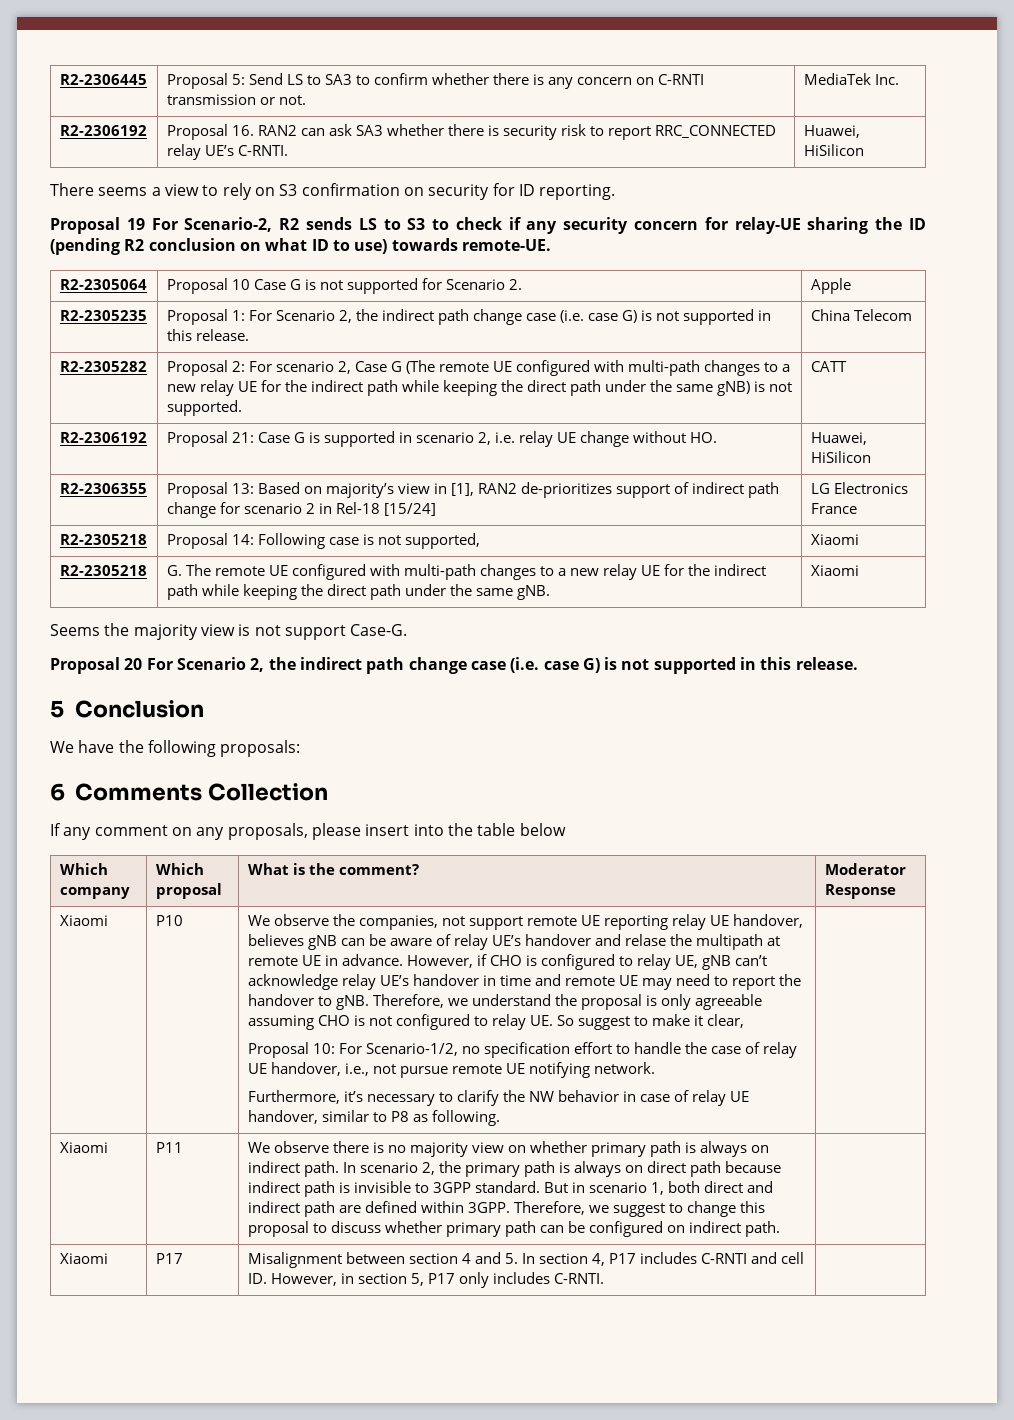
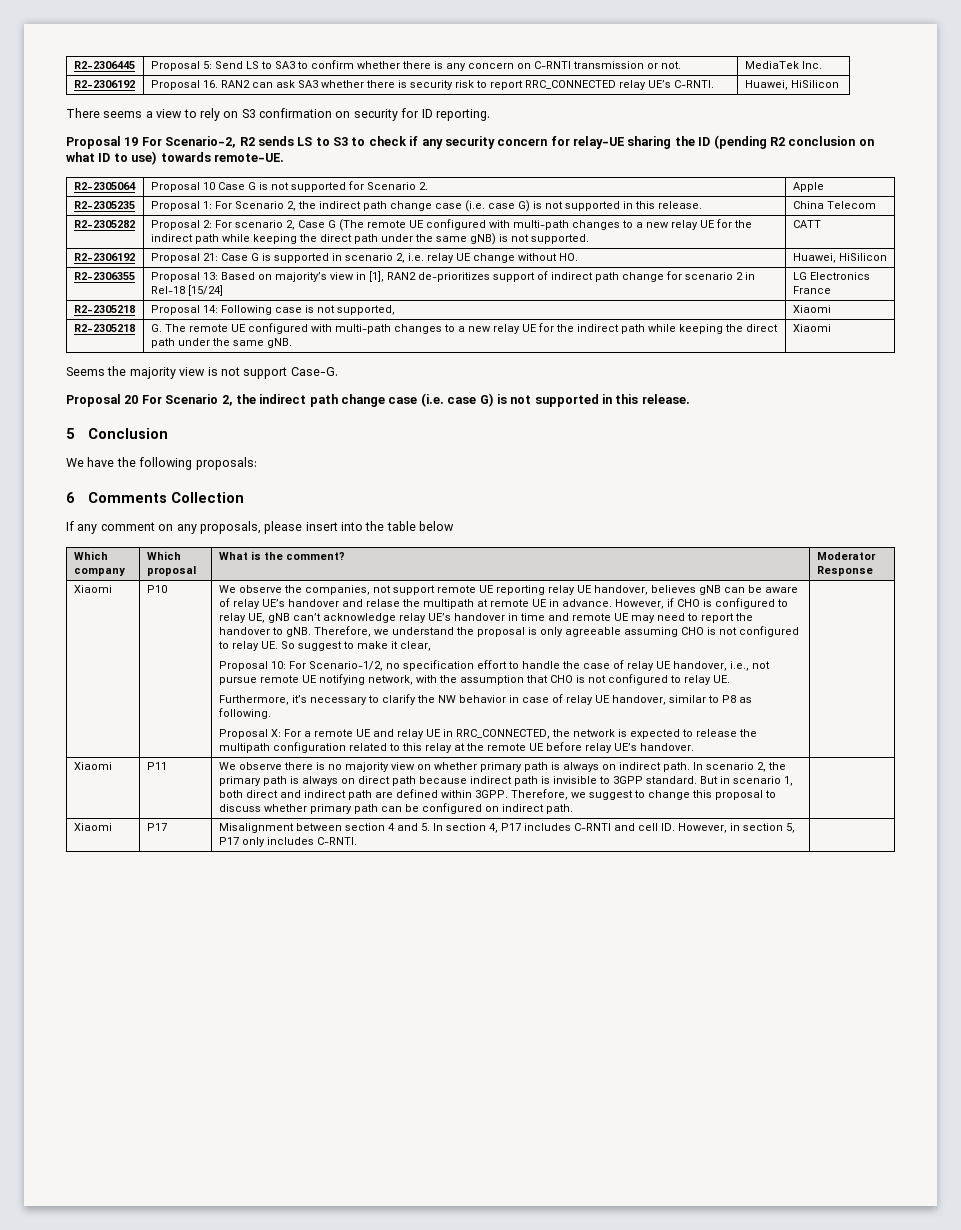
- Proposal 10: For Scenario-1/2, no specification effort to handle the case of relay UE handover, i.e., not pursue remote UE notifying network.
+ Proposal 10: For Scenario-1/2, no specification effort to handle the case of relay UE handover, i.e., not pursue remote UE notifying network, with the assumption that CHO is not configured to relay UE.
+ Proposal X: For a remote UE and relay UE in RRC_CONNECTED, the network is expected to release the multipath configuration related to this relay at the remote UE before relay UE’s handover.

